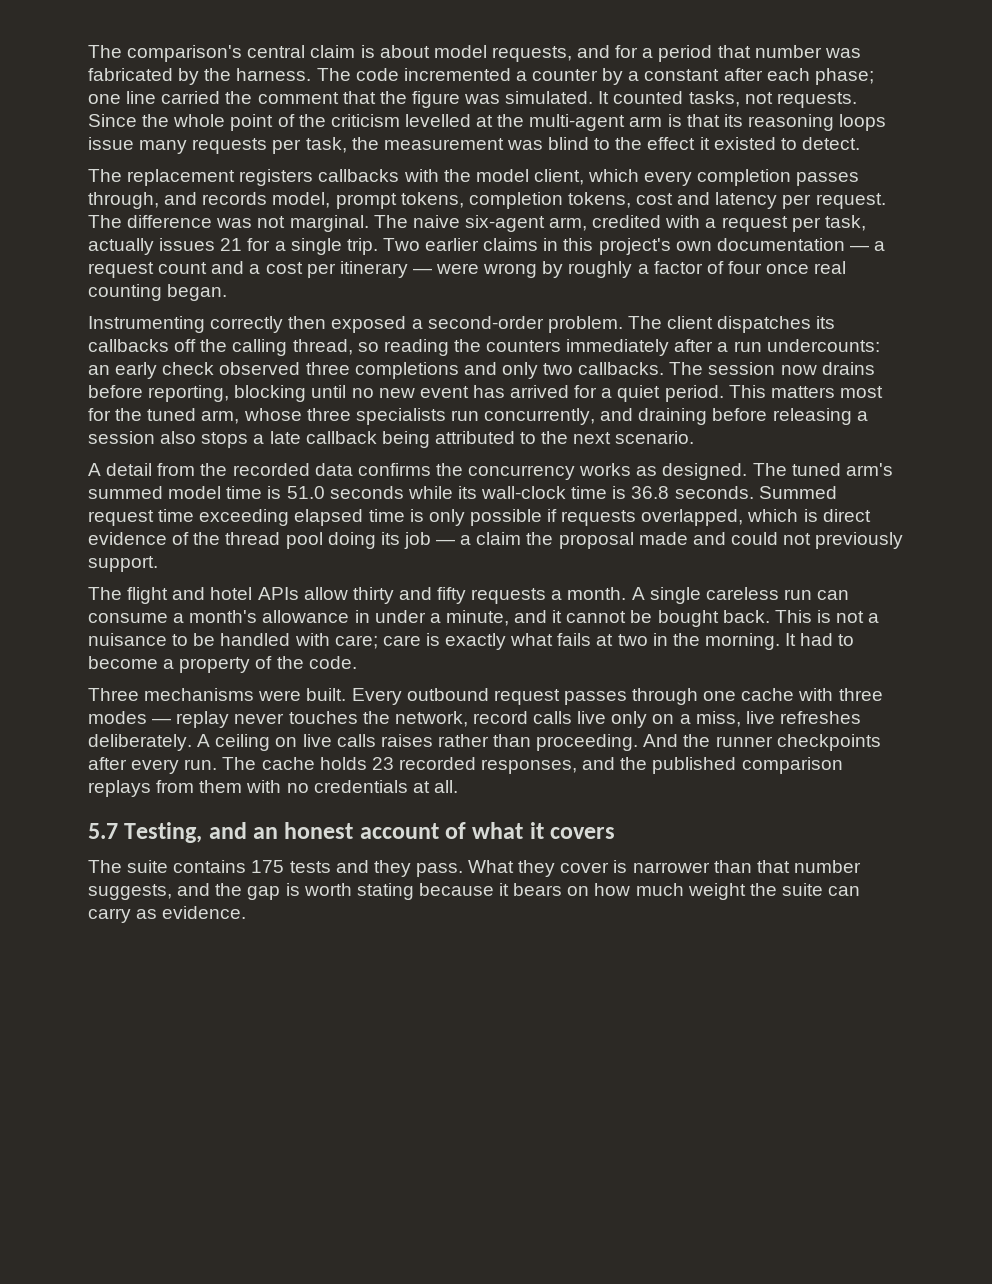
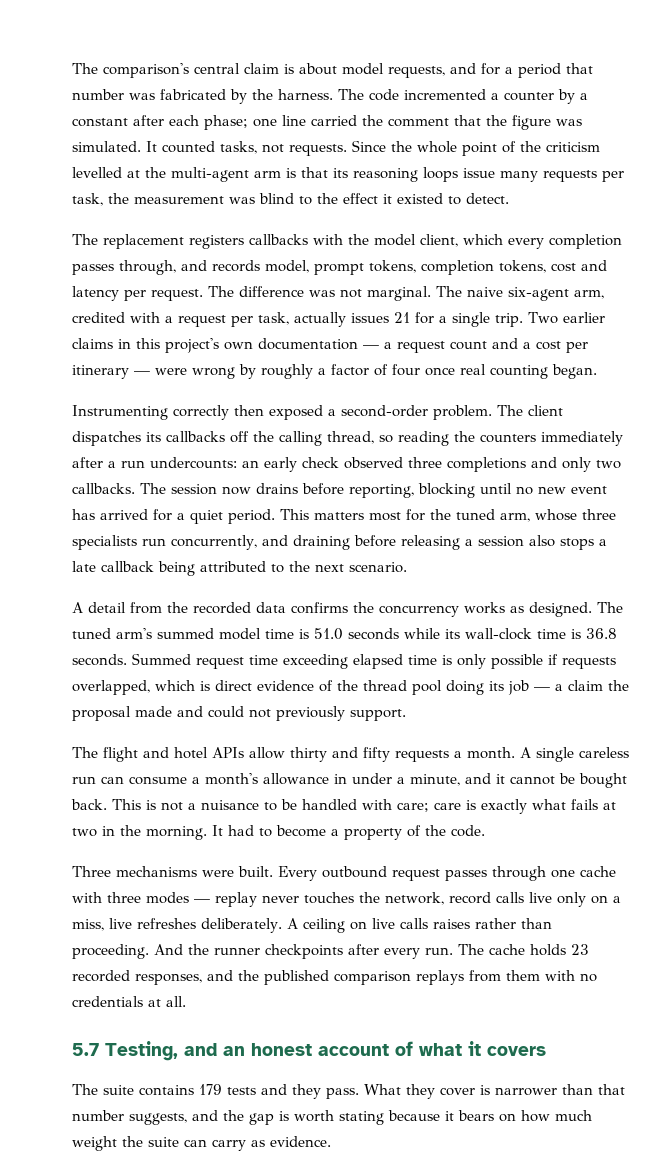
- The suite contains 175 tests and they pass.
+ The suite contains 179 tests and they pass.

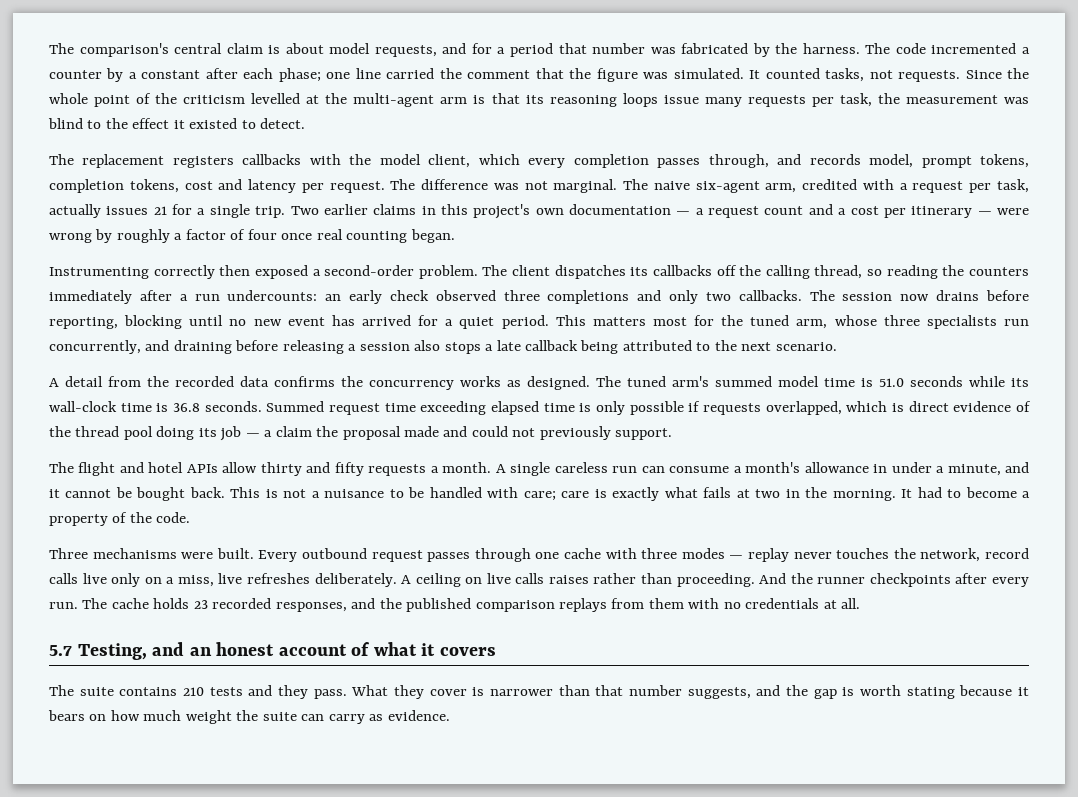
- The suite contains 179 tests and they pass.
+ The suite contains 210 tests and they pass.

